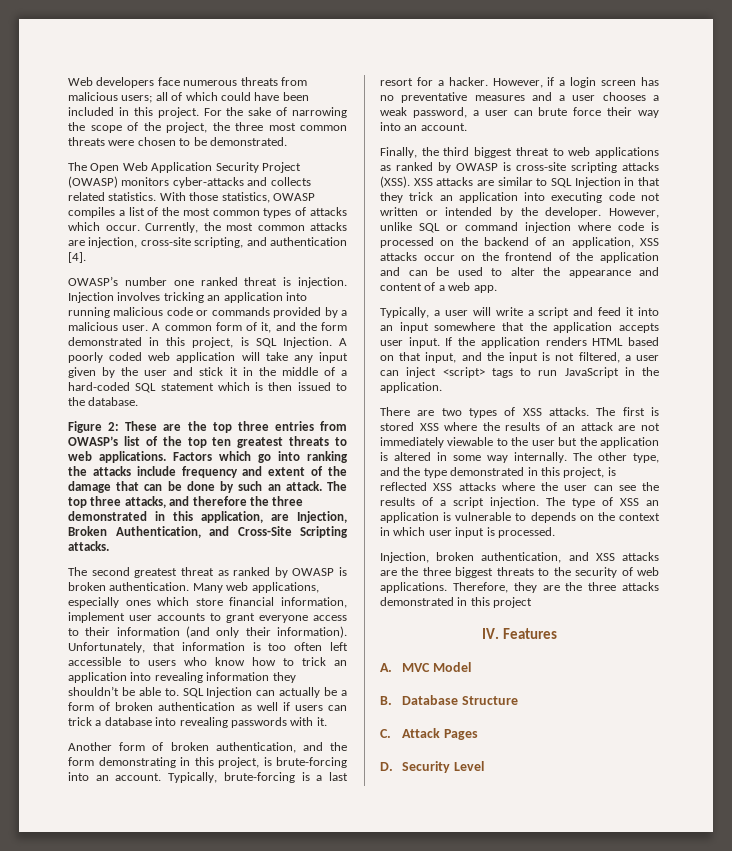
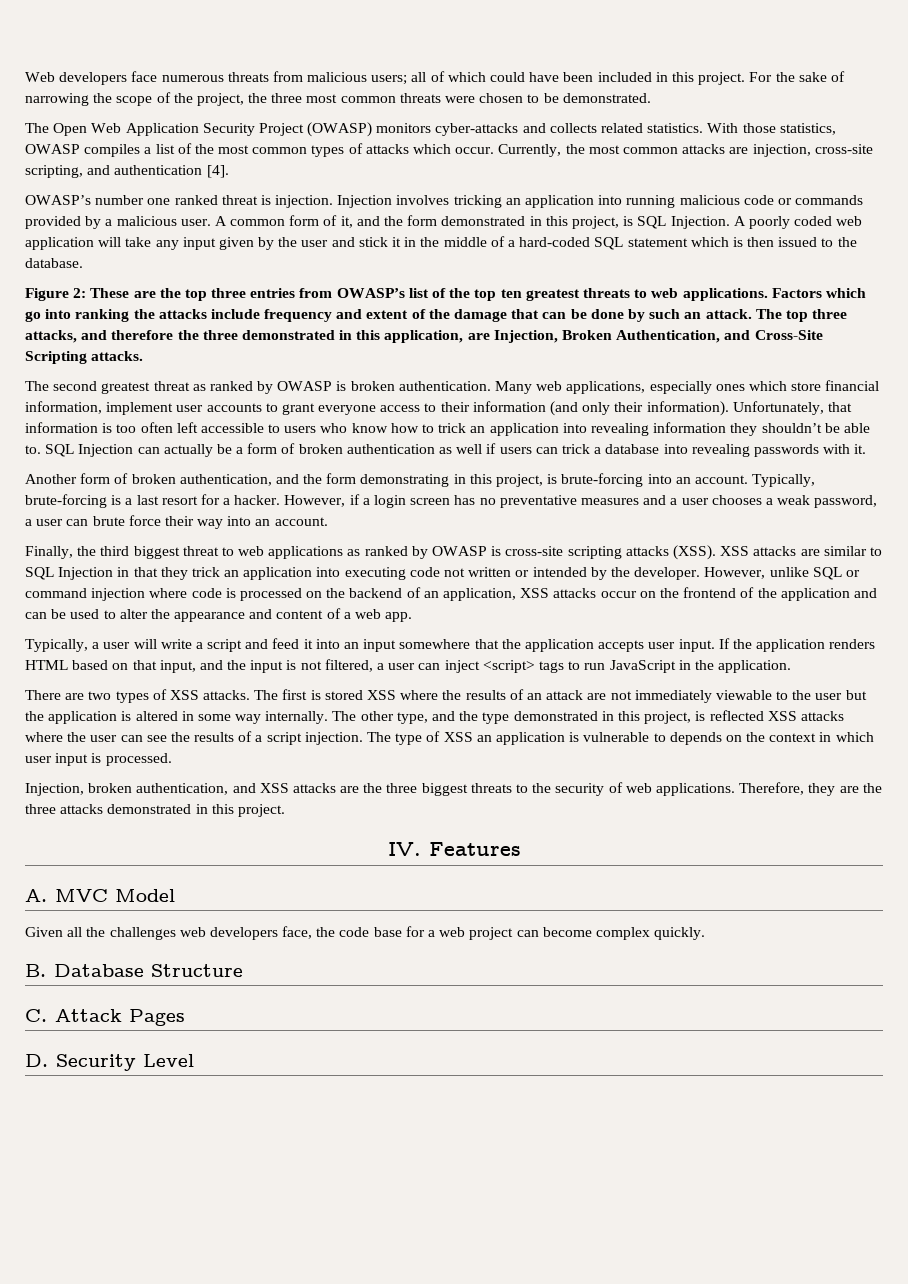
- Therefore, they are the three attacks demonstrated in this project
+ Therefore, they are the three attacks demonstrated in this project.
+ Given all the challenges web developers face, the code base for a web project can become complex quickly.

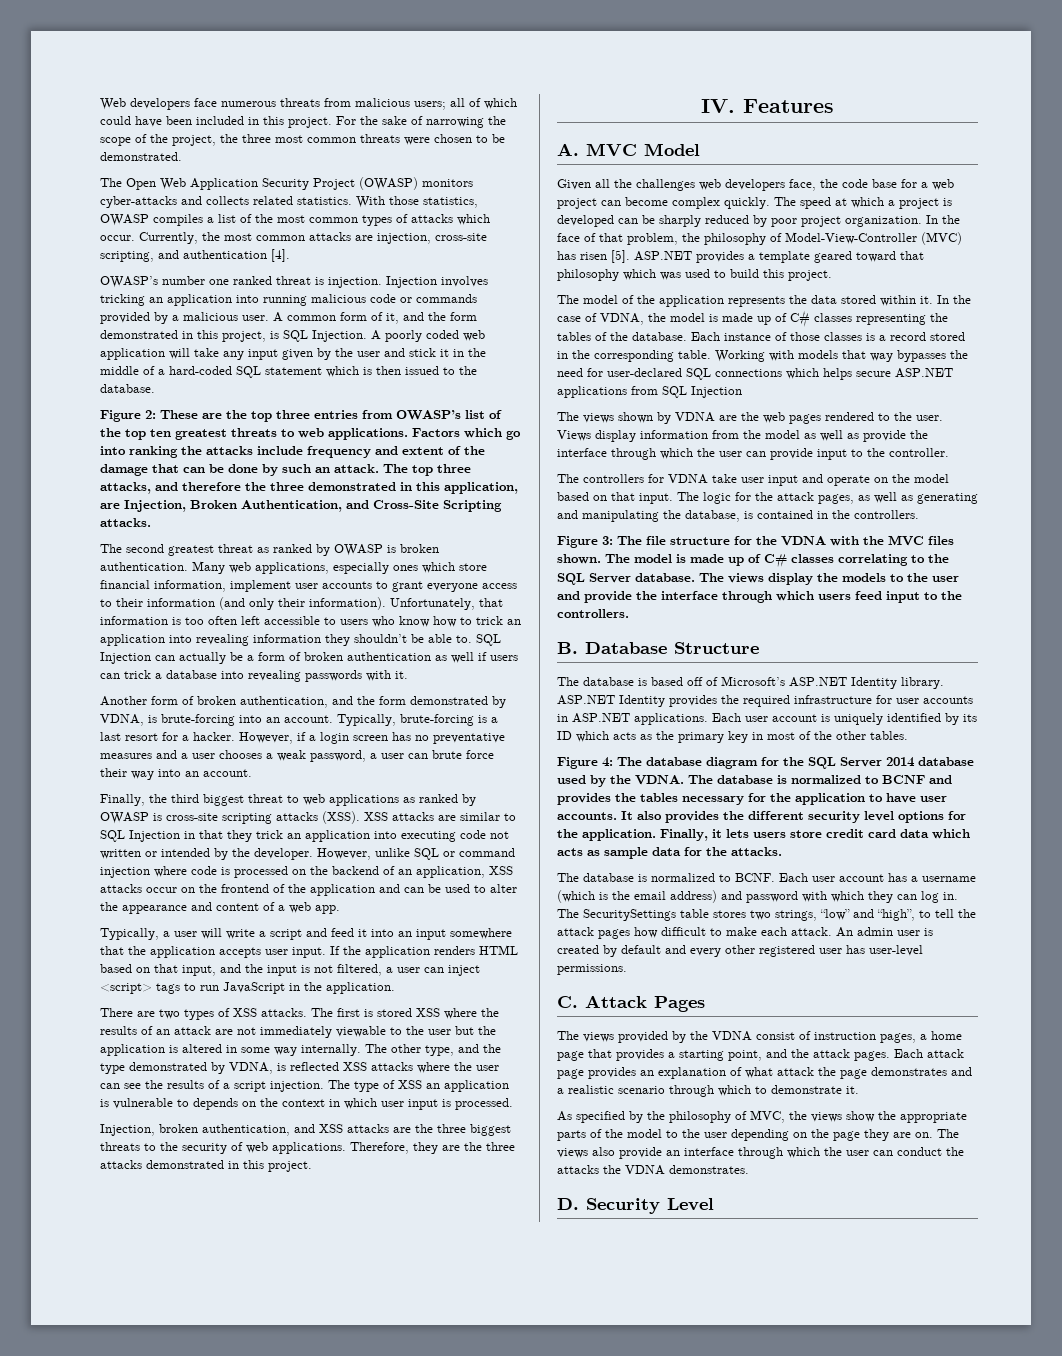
- Another form of broken authentication, and the form demonstrating in this project, is brute-forcing into an account.
+ Another form of broken authentication, and the form demonstrated by VDNA, is brute-forcing into an account.
- The other type, and the type demonstrated in this project, is reflected XSS attacks where the user can see the results of a script injection.
+ The other type, and the type demonstrated by VDNA, is reflected XSS attacks where the user can see the results of a script injection.
- Given all the challenges web developers face, the code base for a web project can become complex quickly.
+ Given all the challenges web developers face, the code base for a web project can become complex quickly. The speed at which a project is developed can be sharply reduced by poor project organization. In the face of that problem, the philosophy of Model-View-Controller (MVC) has risen [5]. ASP.NET provides a template geared toward that philosophy which was used to build this project.
+ The model of the application represents the data stored within it. In the case of VDNA, the model is made up of C# classes representing the tables of the database. Each instance of those classes is a record stored in the corresponding table. Working with models that way bypasses the need for user-declared SQL connections which helps secure ASP.NET applications from SQL Injection
+ The views shown by VDNA are the web pages rendered to the user. Views display information from the model as well as provide the interface through which the user can provide input to the controller.
+ The controllers for VDNA take user input and operate on the model based on that input. The logic for the attack pages, as well as generating and manipulating the database, is contained in the controllers.
+ Figure 3: The file structure for the VDNA with the MVC files shown. The model is made up of C# classes correlating to the SQL Server database. The views display the models to the user and provide the interface through which users feed input to the controllers.
  B. Database Structure
+ The database is based off of Microsoft’s ASP.NET Identity library. ASP.NET Identity provides the required infrastructure for user accounts in ASP.NET applications. Each user account is uniquely identified by its ID which acts as the primary key in most of the other tables.
+ Figure 4: The database diagram for the SQL Server 2014 database used by the VDNA. The database is normalized to BCNF and provides the tables necessary for the application to have user accounts. It also provides the different security level options for the application. Finally, it lets users store credit card data which acts as sample data for the attacks.
+ The database is normalized to BCNF. Each user account has a username (which is the email address) and password with which they can log in. The SecuritySettings table stores two strings, “low” and “high”, to tell the attack pages how difficult to make each attack. An admin user is created by default and every other registered user has user-level permissions.
  C. Attack Pages
+ The views provided by the VDNA consist of instruction pages, a home page that provides a starting point, and the attack pages. Each attack page provides an explanation of what attack the page demonstrates and a realistic scenario through which to demonstrate it.
+ As specified by the philosophy of MVC, the views show the appropriate parts of the model to the user depending on the page they are on. The views also provide an interface through which the user can conduct the attacks the VDNA demonstrates.

